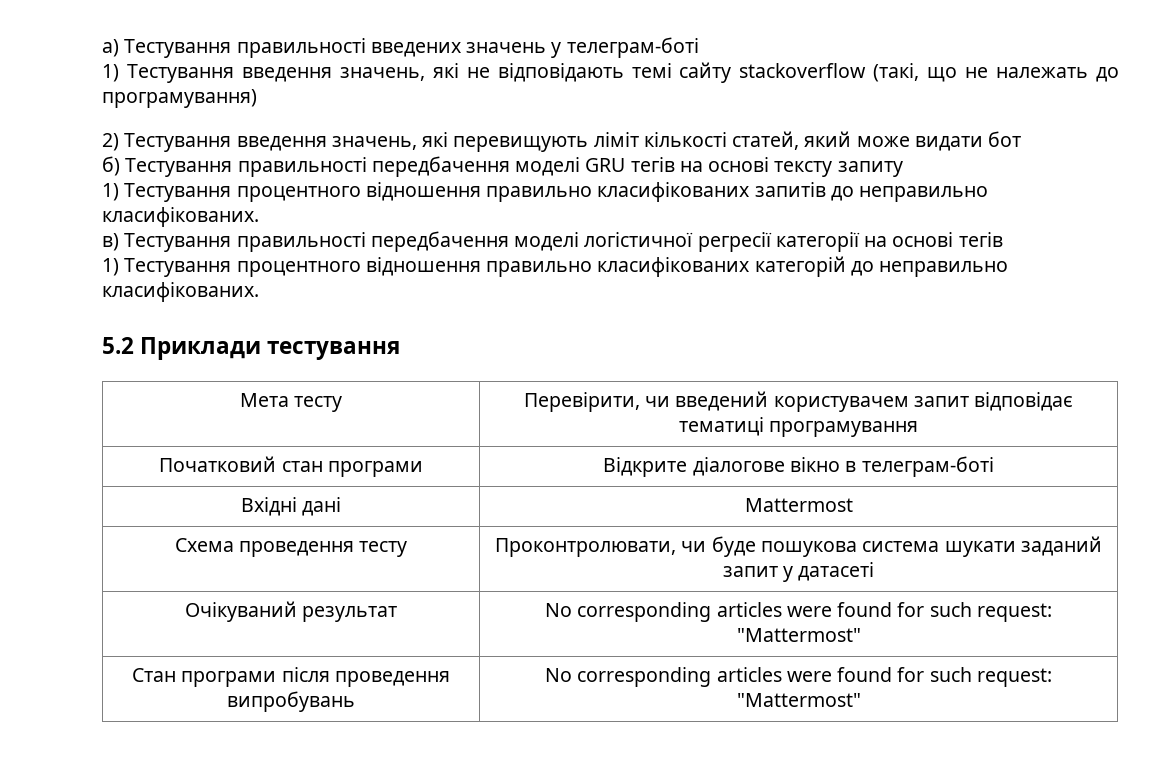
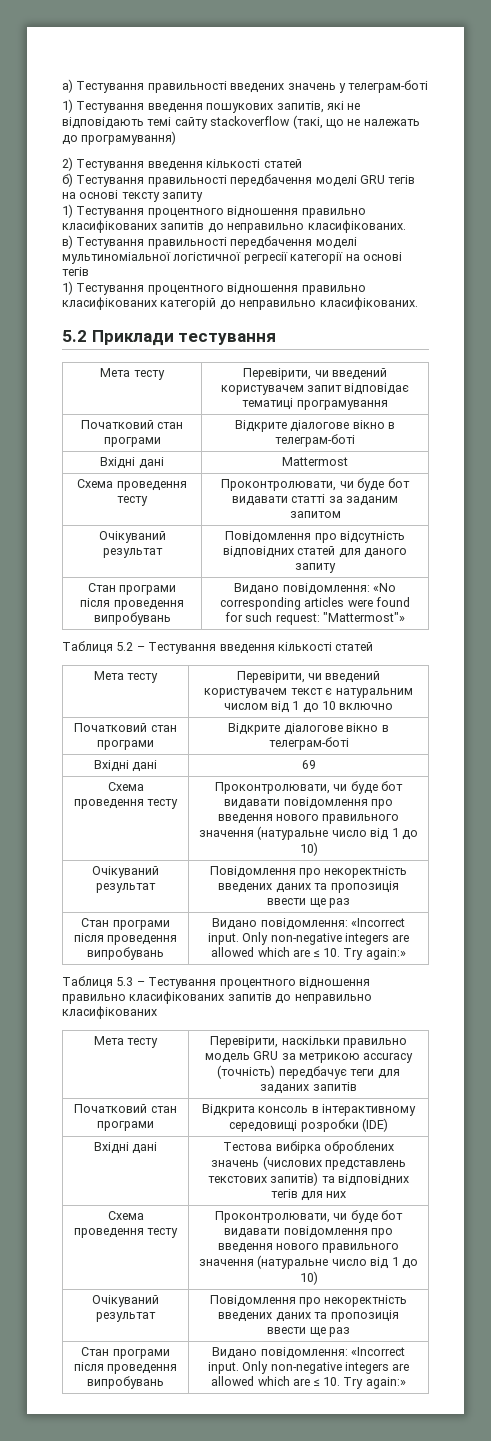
- 1) Тестування введення значень, які не відповідають темі сайту stackoverflow (такі, що не належать до програмування)
+ 1) Тестування введення пошукових запитів, які не відповідають темі сайту stackoverflow (такі, що не належать до програмування)
- 2) Тестування введення значень, які перевищують ліміт кількості статей, який може видати бот
+ 2) Тестування введення кількості статей
- в) Тестування правильності передбачення моделі логістичної регресії категорії на основі тегів
+ в) Тестування правильності передбачення моделі мультиноміальної логістичної регресії категорії на основі тегів
- Схема проведення тесту | Проконтролювати, чи буде пошукова система шукати заданий запит у датасеті
- Очікуваний результат | No corresponding articles were found for such request: "Mattermost"
- Стан програми після проведення випробувань | No corresponding articles were found for such request: "Mattermost"
+ Схема проведення тесту | Проконтролювати, чи буде бот видавати статті за заданим запитом
+ Очікуваний результат | Повідомлення про відсутність відповідних статей для даного запиту
+ Стан програми після проведення випробувань | Видано повідомлення: «No corresponding articles were found for such request: "Mattermost"»
+ Таблиця 5.2 – Тестування введення кількості статей
+ Мета тесту | Перевірити, чи введений користувачем текст є натуральним числом від 1 до 10 включно
+ Початковий стан програми | Відкрите діалогове вікно в телеграм-боті
+ Вхідні дані | 69
+ Схема проведення тесту | Проконтролювати, чи буде бот видавати повідомлення про введення нового правильного значення (натуральне число від 1 до 10)
+ Очікуваний результат | Повідомлення про некоректність введених даних та пропозиція ввести ще раз
+ Стан програми після проведення випробувань | Видано повідомлення: «Incorrect input. Only non-negative integers are allowed which are ≤ 10. Try again:»
+ Таблиця 5.3 – Тестування процентного відношення правильно класифікованих запитів до неправильно класифікованих
+ Мета тесту | Перевірити, наскільки правильно модель GRU за метрикою accuracy (точність) передбачує теги для заданих запитів
+ Початковий стан програми | Відкрита консоль в інтерактивному середовищі розробки (IDE)
+ Вхідні дані | Тестова вибірка оброблених значень (числових представлень текстових запитів) та відповідних тегів для них
+ Схема проведення тесту | Проконтролювати, чи буде бот видавати повідомлення про введення нового правильного значення (натуральне число від 1 до 10)
+ Очікуваний результат | Повідомлення про некоректність введених даних та пропозиція ввести ще раз
+ Стан програми після проведення випробувань | Видано повідомлення: «Incorrect input. Only non-negative integers are allowed which are ≤ 10. Try again:»

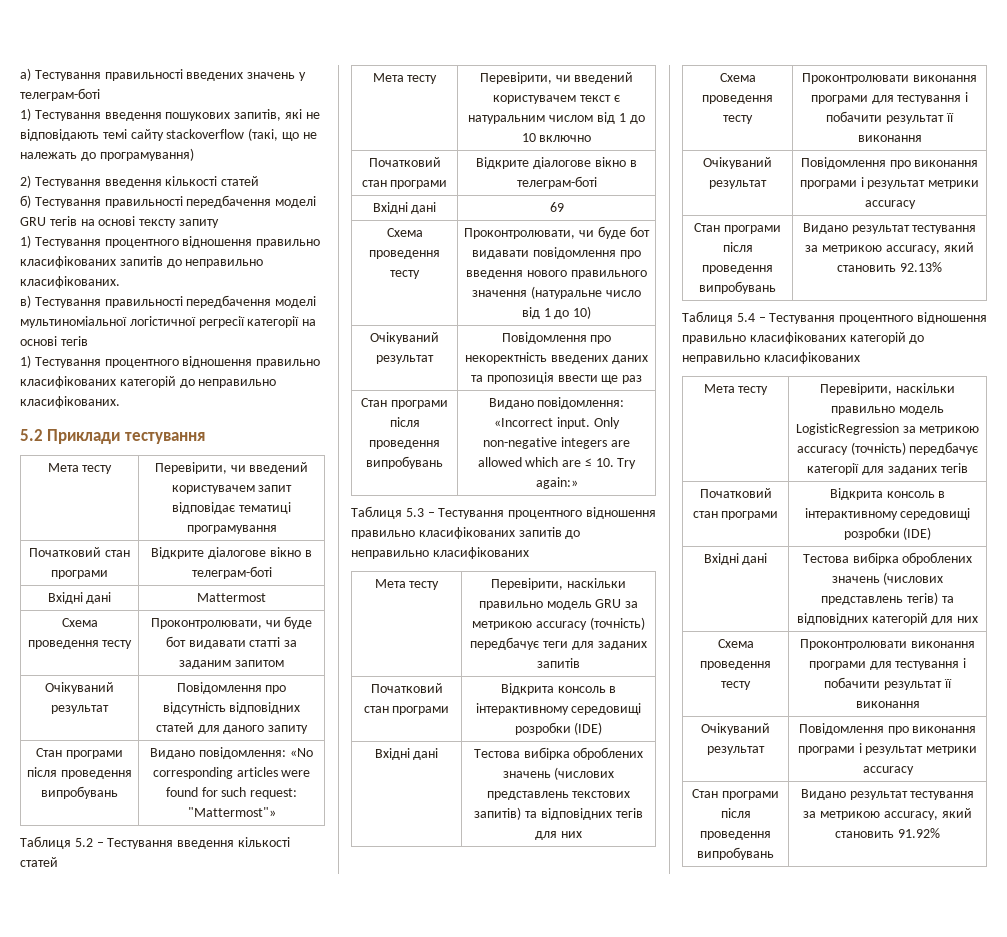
  Вхідні дані | Тестова вибірка оброблених значень (числових представлень текстових запитів) та відповідних тегів для них
- Схема проведення тесту | Проконтролювати, чи буде бот видавати повідомлення про введення нового правильного значення (натуральне число від 1 до 10)
- Очікуваний результат | Повідомлення про некоректність введених даних та пропозиція ввести ще раз
- Стан програми після проведення випробувань | Видано повідомлення: «Incorrect input. Only non-negative integers are allowed which are ≤ 10. Try again:»
+ Схема проведення тесту | Проконтролювати виконання програми для тестування і побачити результат її виконання
+ Очікуваний результат | Повідомлення про виконання програми і результат метрики accuracy
+ Стан програми після проведення випробувань | Видано результат тестування за метрикою accuracy, який становить 92.13%
+ Таблиця 5.4 – Тестування процентного відношення правильно класифікованих категорій до неправильно класифікованих
+ Мета тесту | Перевірити, наскільки правильно модель LogisticRegression за метрикою accuracy (точність) передбачує категорії для заданих тегів
+ Початковий стан програми | Відкрита консоль в інтерактивному середовищі розробки (IDE)
+ Вхідні дані | Тестова вибірка оброблених значень (числових представлень тегів) та відповідних категорій для них
+ Схема проведення тесту | Проконтролювати виконання програми для тестування і побачити результат її виконання
+ Очікуваний результат | Повідомлення про виконання програми і результат метрики accuracy
+ Стан програми після проведення випробувань | Видано результат тестування за метрикою accuracy, який становить 91.92%

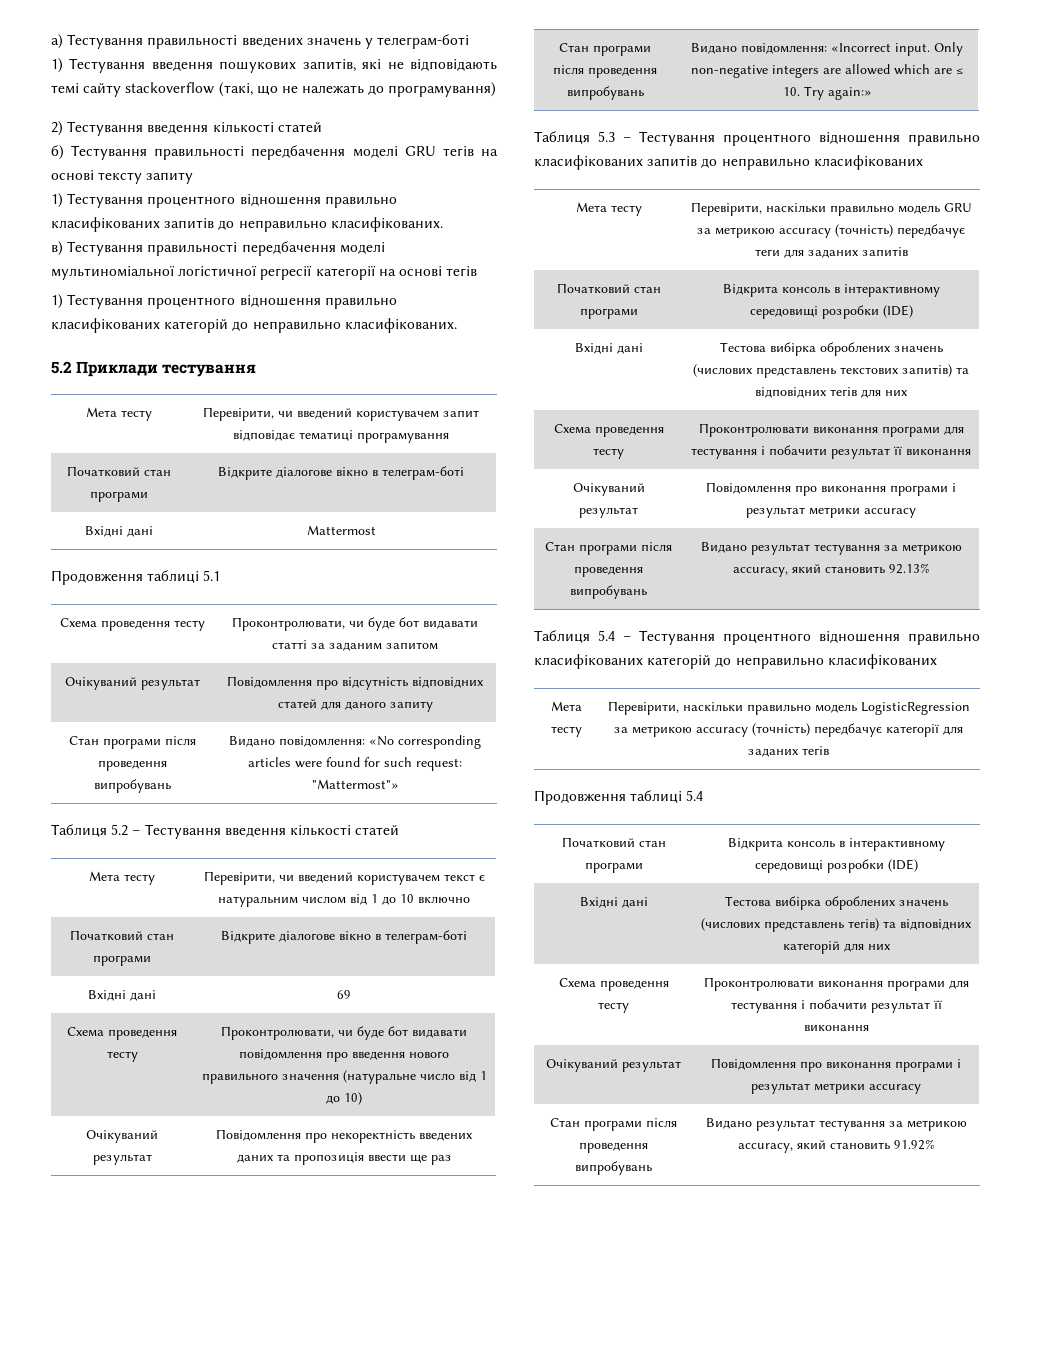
+ Продовження таблиці 5.1
+ Продовження таблиці 5.4

